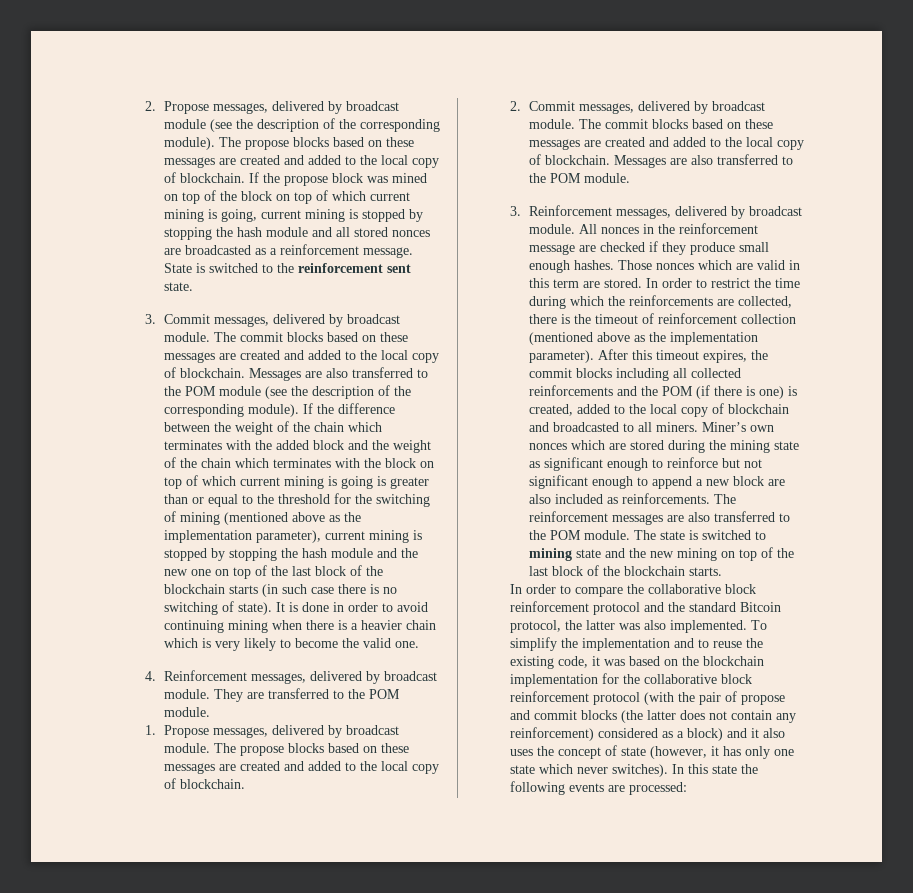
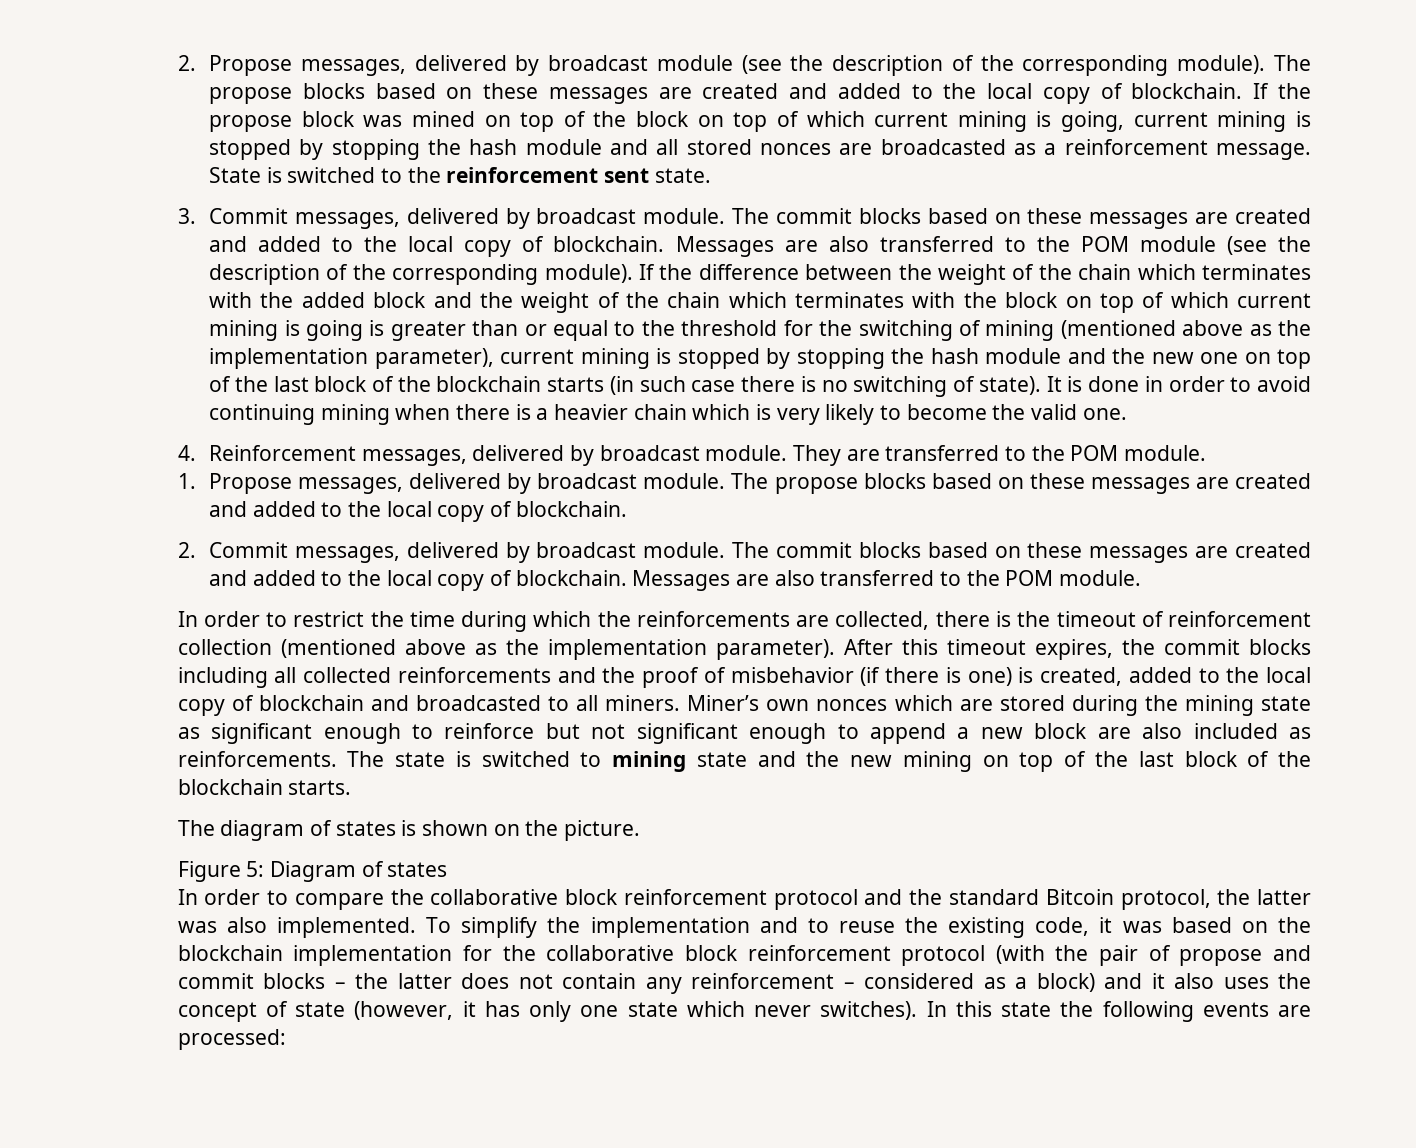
- 3. Reinforcement messages, delivered by broadcast module. All nonces in the reinforcement message are checked if they produce small enough hashes. Those nonces which are valid in this term are stored.
- After this timeout expires, the commit blocks including all collected reinforcements and the POM (if there is one) is created, added to the local copy of blockchain and broadcasted to all miners.
+ After this timeout expires, the commit blocks including all collected reinforcements and the proof of misbehavior (if there is one) is created, added to the local copy of blockchain and broadcasted to all miners.
- The reinforcement messages are also transferred to the POM module. The state is switched to mining state and the new mining on top of the last block of the blockchain starts.
+ The state is switched to mining state and the new mining on top of the last block of the blockchain starts.
+ The diagram of states is shown on the picture.
+ Figure 5: Diagram of states
- To simplify the implementation and to reuse the existing code, it was based on the blockchain implementation for the collaborative block reinforcement protocol (with the pair of propose and commit blocks (the latter does not contain any reinforcement) considered as a block) and it also uses the concept of state (however, it has only one state which never switches).
+ To simplify the implementation and to reuse the existing code, it was based on the blockchain implementation for the collaborative block reinforcement protocol (with the pair of propose and commit blocks – the latter does not contain any reinforcement – considered as a block) and it also uses the concept of state (however, it has only one state which never switches).

